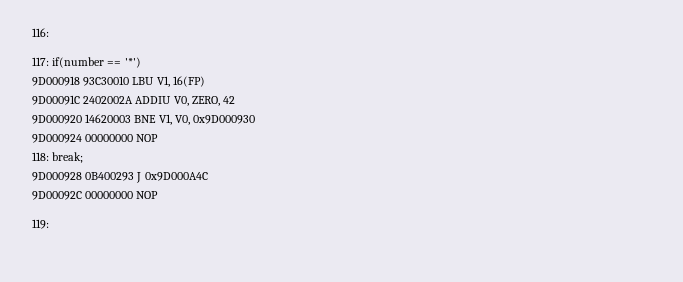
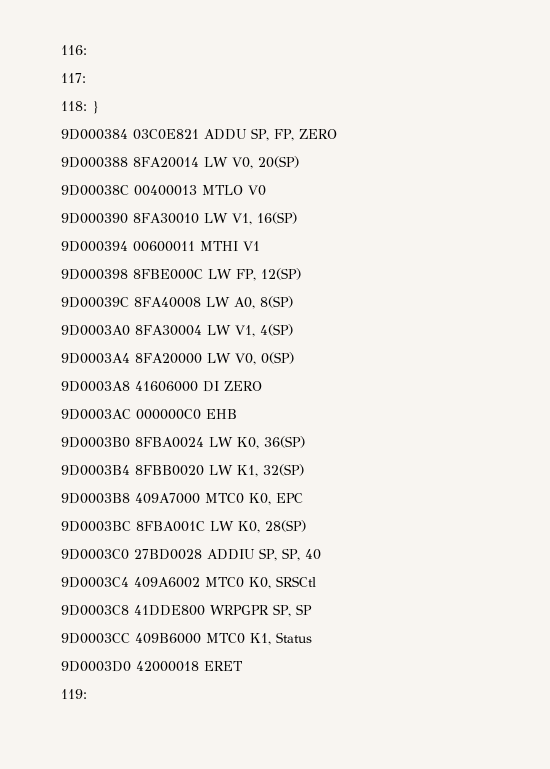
- 117: if(number == '*')
- 9D000918 93C30010 LBU V1, 16(FP)
- 9D00091C 2402002A ADDIU V0, ZERO, 42
- 9D000920 14620003 BNE V1, V0, 0x9D000930
- 9D000924 00000000 NOP
- 118: break;
- 9D000928 0B400293 J 0x9D000A4C
- 9D00092C 00000000 NOP
+ 117:
+ 118: }
+ 9D000384 03C0E821 ADDU SP, FP, ZERO
+ 9D000388 8FA20014 LW V0, 20(SP)
+ 9D00038C 00400013 MTLO V0
+ 9D000390 8FA30010 LW V1, 16(SP)
+ 9D000394 00600011 MTHI V1
+ 9D000398 8FBE000C LW FP, 12(SP)
+ 9D00039C 8FA40008 LW A0, 8(SP)
+ 9D0003A0 8FA30004 LW V1, 4(SP)
+ 9D0003A4 8FA20000 LW V0, 0(SP)
+ 9D0003A8 41606000 DI ZERO
+ 9D0003AC 000000C0 EHB
+ 9D0003B0 8FBA0024 LW K0, 36(SP)
+ 9D0003B4 8FBB0020 LW K1, 32(SP)
+ 9D0003B8 409A7000 MTC0 K0, EPC
+ 9D0003BC 8FBA001C LW K0, 28(SP)
+ 9D0003C0 27BD0028 ADDIU SP, SP, 40
+ 9D0003C4 409A6002 MTC0 K0, SRSCtl
+ 9D0003C8 41DDE800 WRPGPR SP, SP
+ 9D0003CC 409B6000 MTC0 K1, Status
+ 9D0003D0 42000018 ERET

